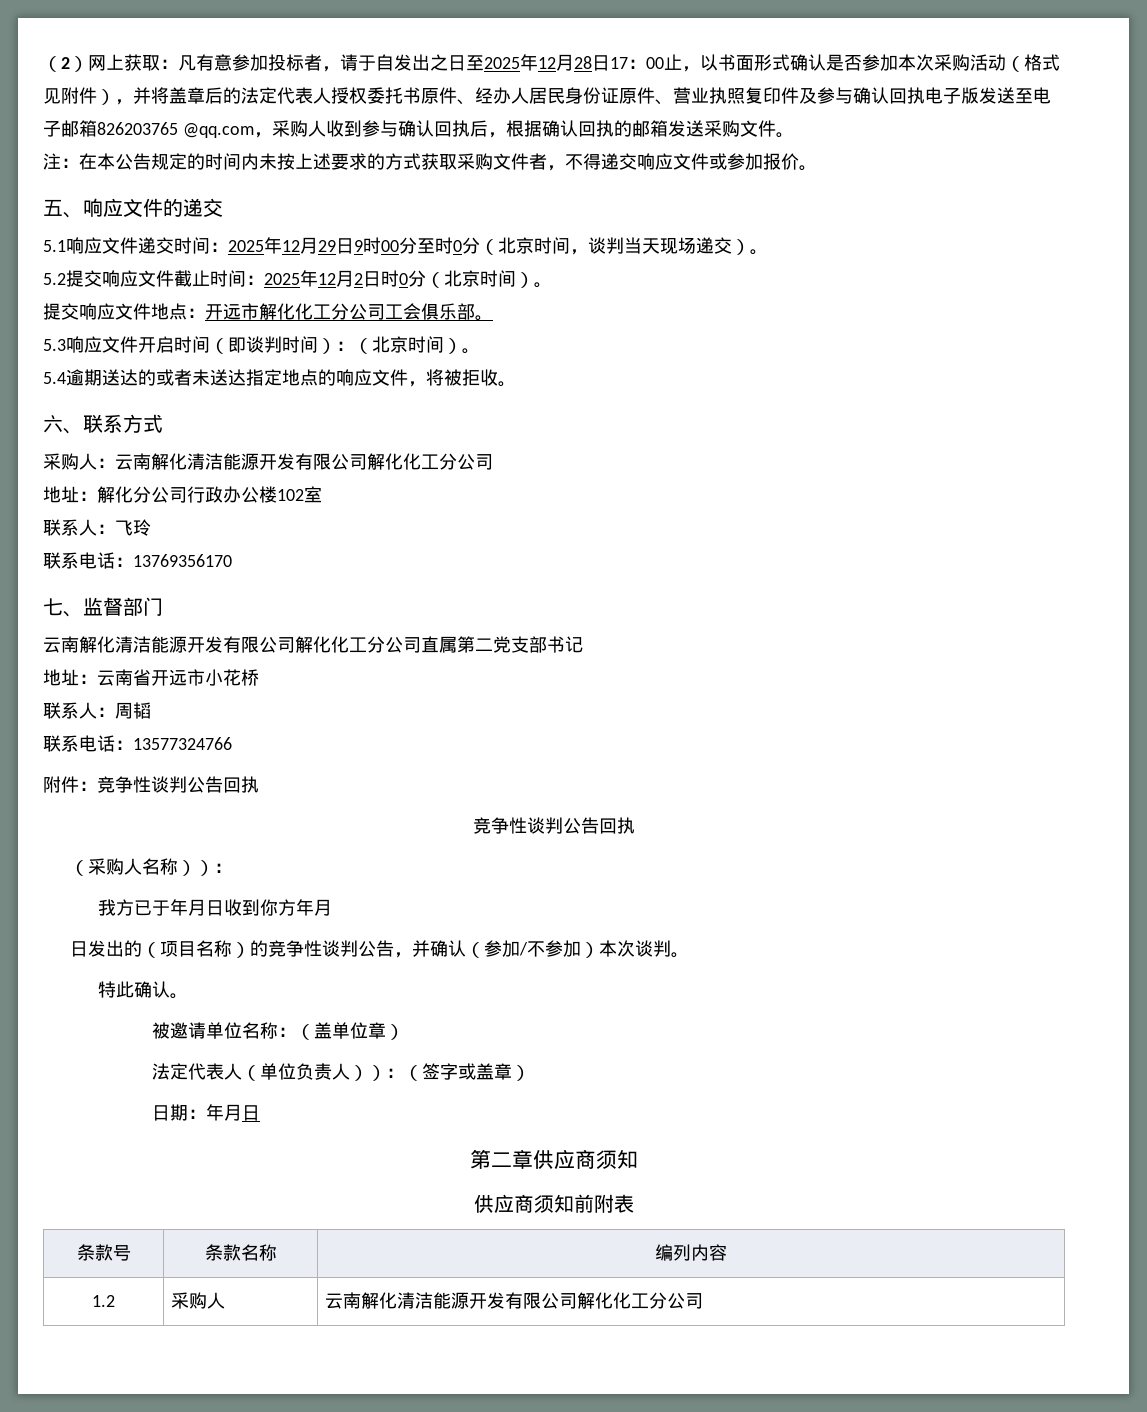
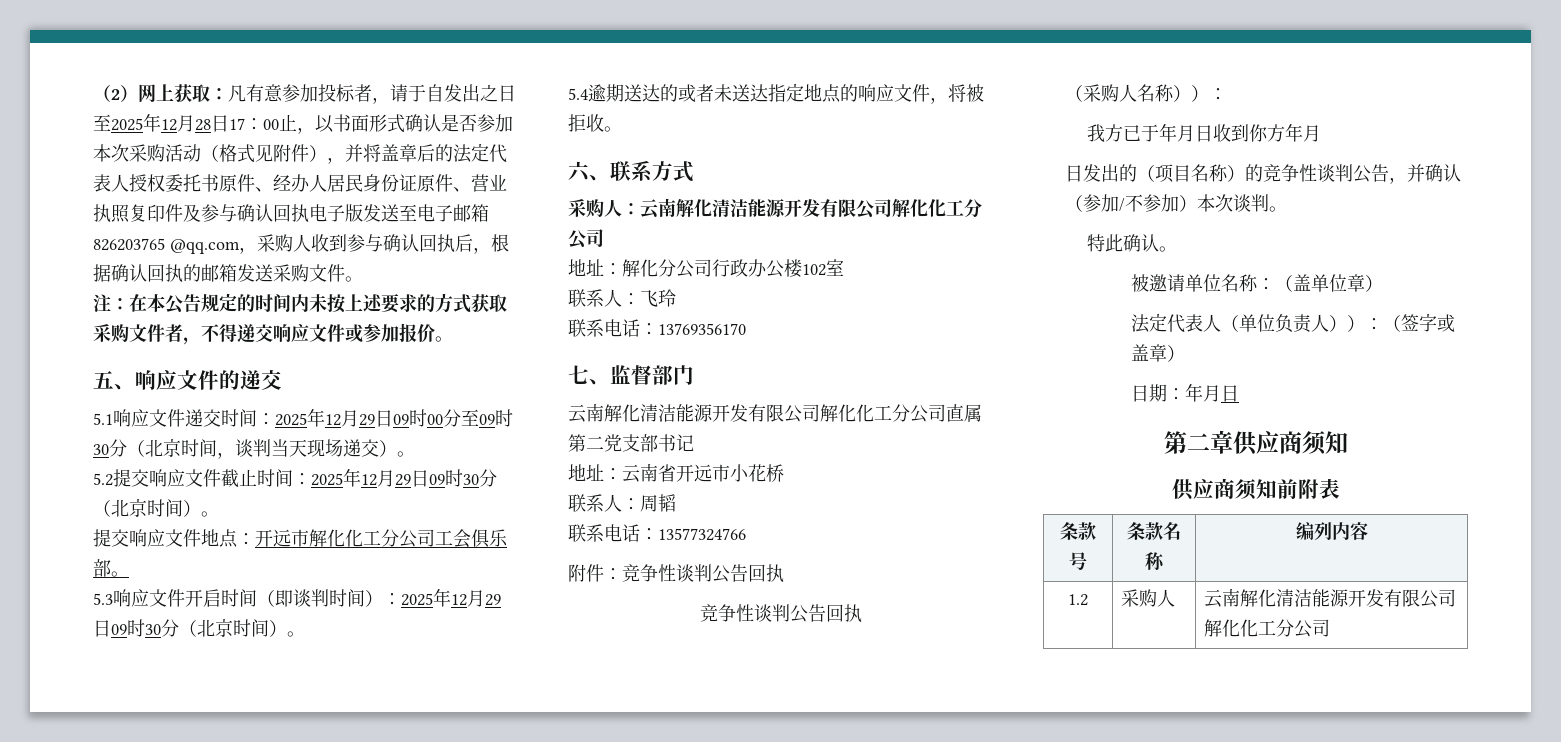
- 5.1响应文件递交时间：2025年12月29日9时00分至时0分（北京时间，谈判当天现场递交）。
+ 5.1响应文件递交时间：2025年12月29日09时00分至09时30分（北京时间，谈判当天现场递交）。
- 5.2提交响应文件截止时间：2025年12月2日时0分（北京时间）。
+ 5.2提交响应文件截止时间：2025年12月29日09时30分（北京时间）。
- 5.3响应文件开启时间（即谈判时间）：（北京时间）。
+ 5.3响应文件开启时间（即谈判时间）：2025年12月29日09时30分（北京时间）。

